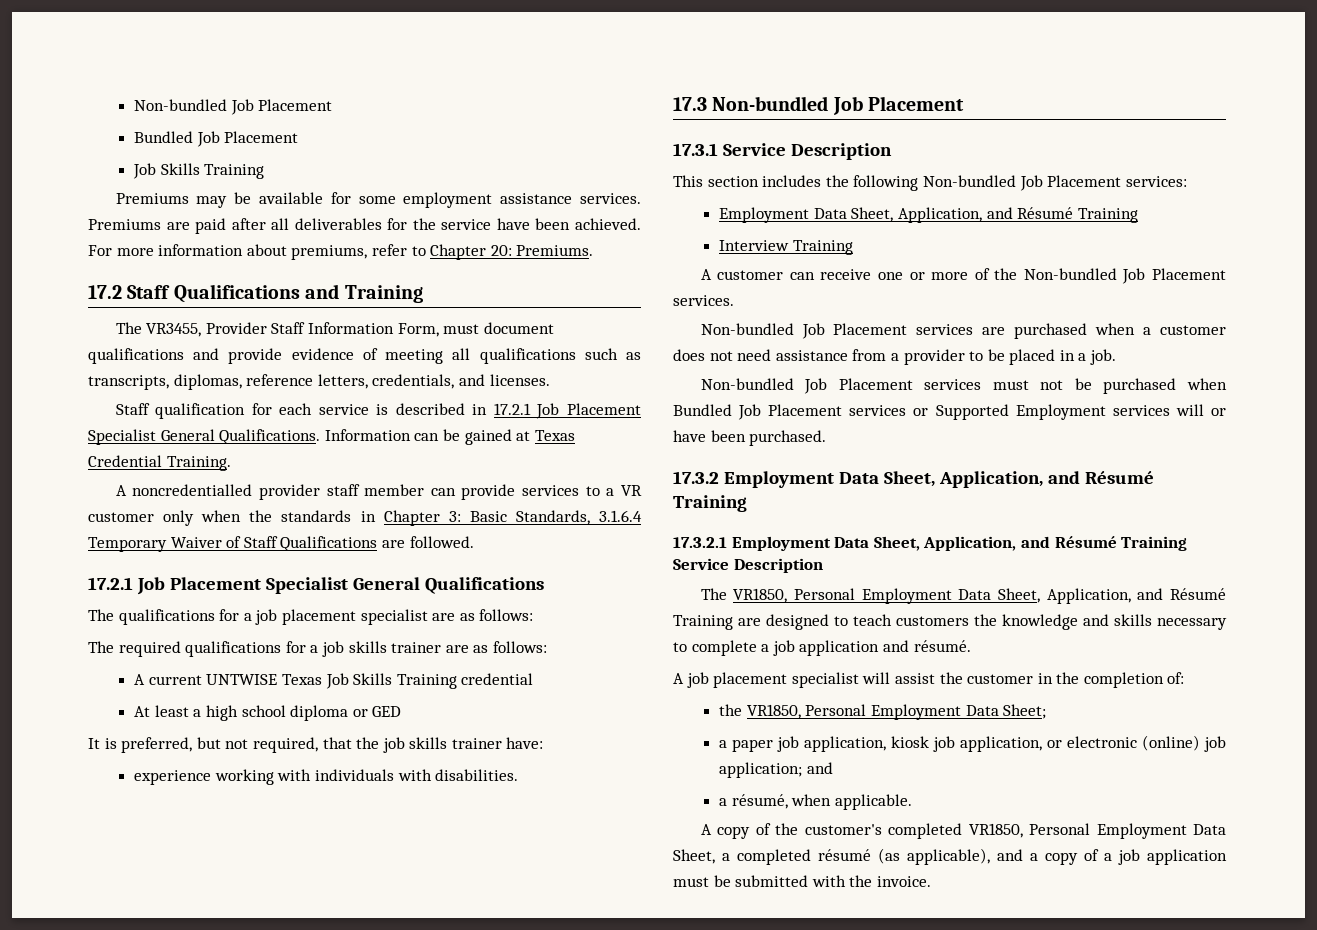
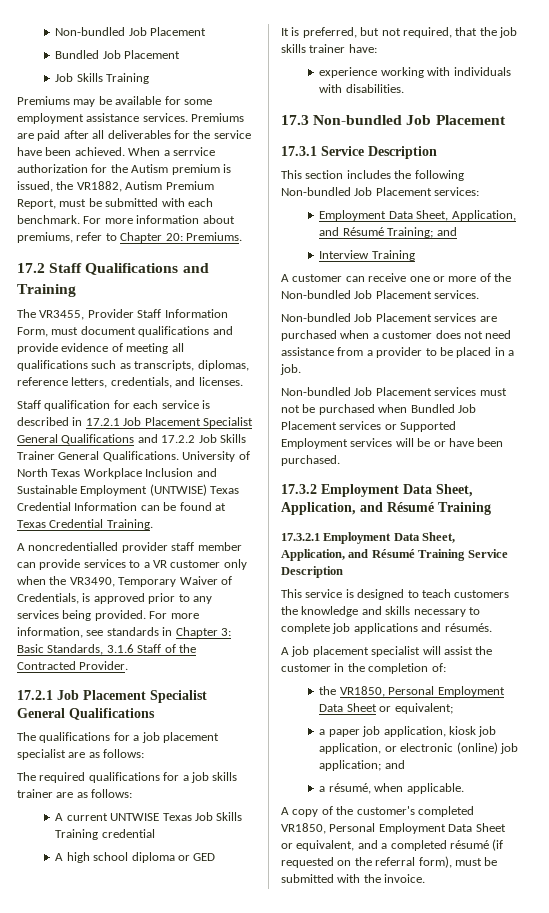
+ When a serrvice authorization for the Autism premium is issued, the VR1882, Autism Premium Report, must be submitted with each benchmark.
- Staff qualification for each service is described in 17.2.1 Job Placement Specialist General Qualifications. Information can be gained at Texas Credential Training.
+ Staff qualification for each service is described in 17.2.1 Job Placement Specialist General Qualifications and 17.2.2 Job Skills Trainer General Qualifications. University of North Texas Workplace Inclusion and Sustainable Employment (UNTWISE) Texas Credential Information can be found at Texas Credential Training.
- A noncredentialled provider staff member can provide services to a VR customer only when the standards in Chapter 3: Basic Standards, 3.1.6.4 Temporary Waiver of Staff Qualifications are followed.
+ A noncredentialled provider staff member can provide services to a VR customer only when the VR3490, Temporary Waiver of Credentials, is approved prior to any services being provided. For more information, see standards in Chapter 3: Basic Standards, 3.1.6 Staff of the Contracted Provider.
- At least a high school diploma or GED
+ A high school diploma or GED
  This section includes the following Non-bundled Job Placement services:
- Employment Data Sheet, Application, and Résumé Training
+ Employment Data Sheet, Application, and Résumé Training; and
- Non-bundled Job Placement services must not be purchased when Bundled Job Placement services or Supported Employment services will or have been purchased.
+ Non-bundled Job Placement services must not be purchased when Bundled Job Placement services or Supported Employment services will be or have been purchased.
- The VR1850, Personal Employment Data Sheet, Application, and Résumé Training are designed to teach customers the knowledge and skills necessary to complete a job application and résumé.
+ This service is designed to teach customers the knowledge and skills necessary to complete job applications and résumés.
- the VR1850, Personal Employment Data Sheet;
+ the VR1850, Personal Employment Data Sheet or equivalent;
- A copy of the customer's completed VR1850, Personal Employment Data Sheet, a completed résumé (as applicable), and a copy of a job application must be submitted with the invoice.
+ A copy of the customer's completed VR1850, Personal Employment Data Sheet or equivalent, and a completed résumé (if requested on the referral form), must be submitted with the invoice.

